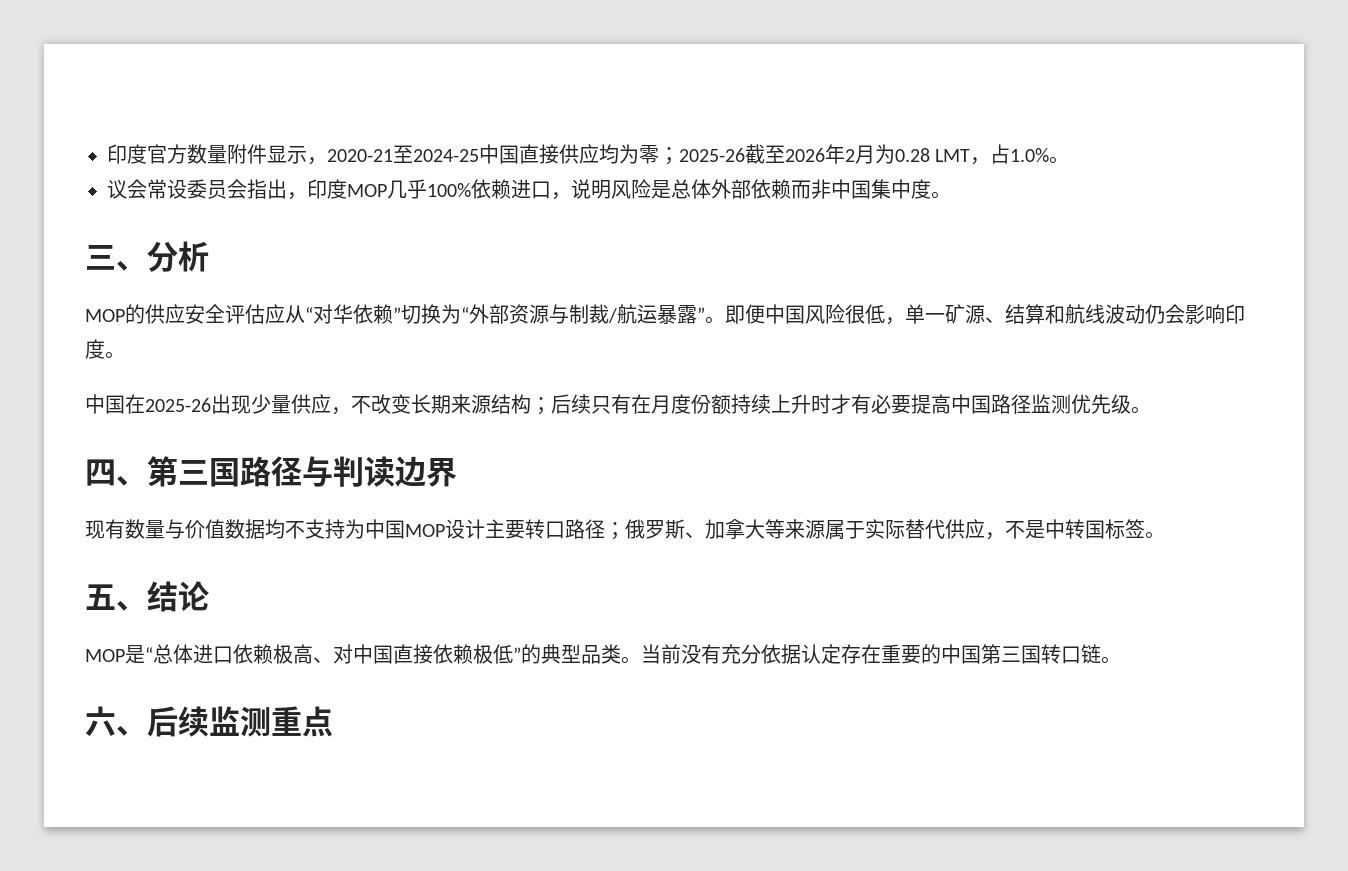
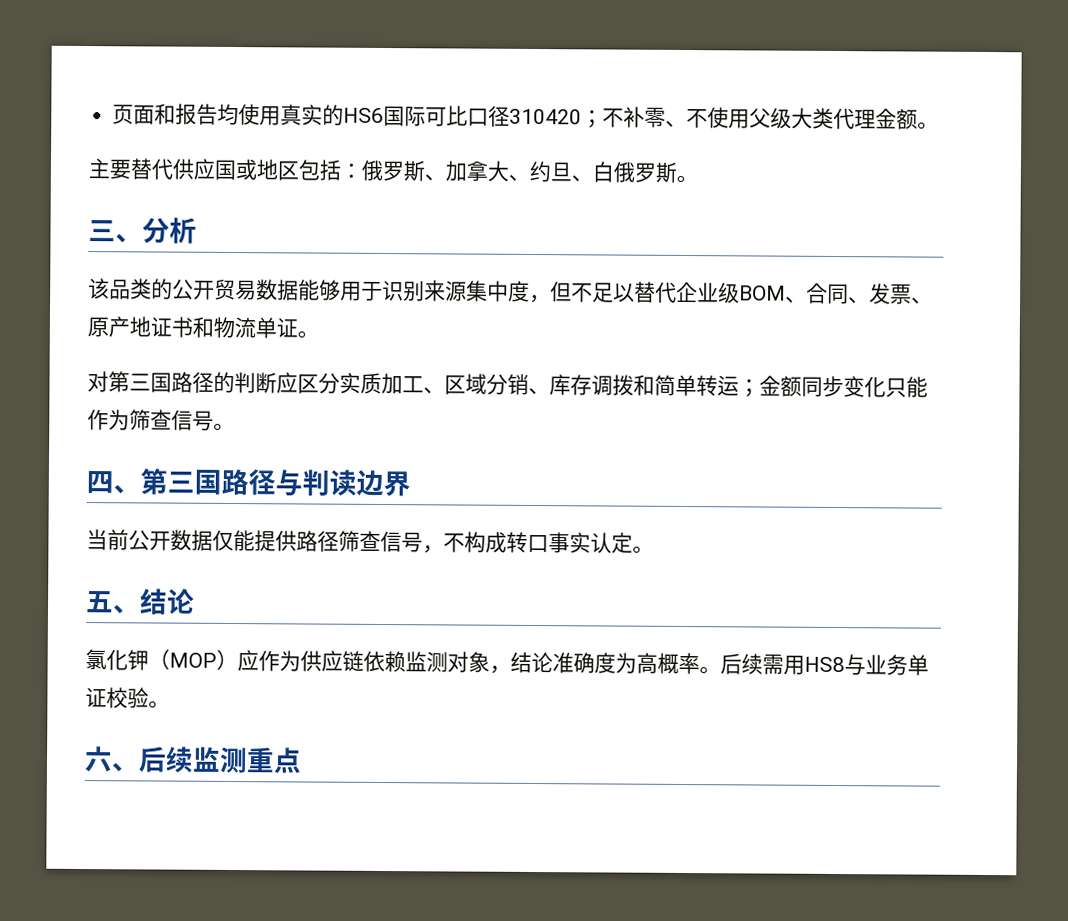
- 印度官方数量附件显示，2020-21至2024-25中国直接供应均为零；2025-26截至2026年2月为0.28 LMT，占1.0%。
- 议会常设委员会指出，印度MOP几乎100%依赖进口，说明风险是总体外部依赖而非中国集中度。
+ 页面和报告均使用真实的HS6国际可比口径310420；不补零、不使用父级大类代理金额。
+ 主要替代供应国或地区包括：俄罗斯、加拿大、约旦、白俄罗斯。
  三、分析
- MOP的供应安全评估应从“对华依赖”切换为“外部资源与制裁/航运暴露”。即便中国风险很低，单一矿源、结算和航线波动仍会影响印度。
- 中国在2025-26出现少量供应，不改变长期来源结构；后续只有在月度份额持续上升时才有必要提高中国路径监测优先级。
+ 该品类的公开贸易数据能够用于识别来源集中度，但不足以替代企业级BOM、合同、发票、原产地证书和物流单证。
+ 对第三国路径的判断应区分实质加工、区域分销、库存调拨和简单转运；金额同步变化只能作为筛查信号。
- 现有数量与价值数据均不支持为中国MOP设计主要转口路径；俄罗斯、加拿大等来源属于实际替代供应，不是中转国标签。
+ 当前公开数据仅能提供路径筛查信号，不构成转口事实认定。
  五、结论
- MOP是“总体进口依赖极高、对中国直接依赖极低”的典型品类。当前没有充分依据认定存在重要的中国第三国转口链。
+ 氯化钾（MOP）应作为供应链依赖监测对象，结论准确度为高概率。后续需用HS8与业务单证校验。

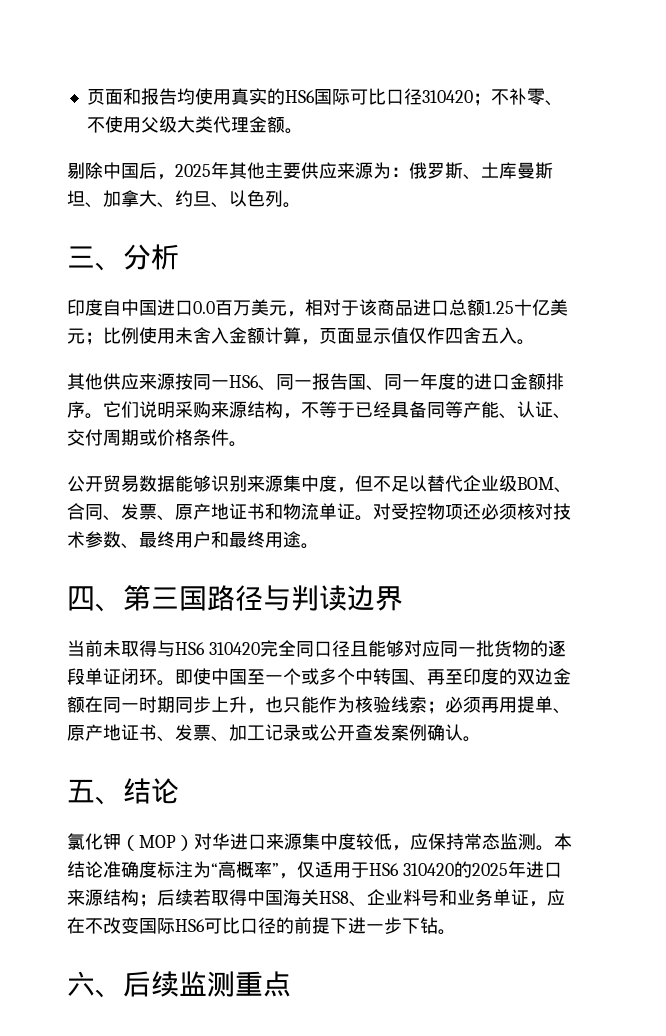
- 主要替代供应国或地区包括：俄罗斯、加拿大、约旦、白俄罗斯。
+ 剔除中国后，2025年其他主要供应来源为：俄罗斯、土库曼斯坦、加拿大、约旦、以色列。
- 该品类的公开贸易数据能够用于识别来源集中度，但不足以替代企业级BOM、合同、发票、原产地证书和物流单证。
- 对第三国路径的判断应区分实质加工、区域分销、库存调拨和简单转运；金额同步变化只能作为筛查信号。
+ 印度自中国进口0.0百万美元，相对于该商品进口总额1.25十亿美元；比例使用未舍入金额计算，页面显示值仅作四舍五入。
+ 其他供应来源按同一HS6、同一报告国、同一年度的进口金额排序。它们说明采购来源结构，不等于已经具备同等产能、认证、交付周期或价格条件。
+ 公开贸易数据能够识别来源集中度，但不足以替代企业级BOM、合同、发票、原产地证书和物流单证。对受控物项还必须核对技术参数、最终用户和最终用途。
- 当前公开数据仅能提供路径筛查信号，不构成转口事实认定。
+ 当前未取得与HS6 310420完全同口径且能够对应同一批货物的逐段单证闭环。即使中国至一个或多个中转国、再至印度的双边金额在同一时期同步上升，也只能作为核验线索；必须再用提单、原产地证书、发票、加工记录或公开查发案例确认。
- 氯化钾（MOP）应作为供应链依赖监测对象，结论准确度为高概率。后续需用HS8与业务单证校验。
+ 氯化钾（MOP）对华进口来源集中度较低，应保持常态监测。本结论准确度标注为“高概率”，仅适用于HS6 310420的2025年进口来源结构；后续若取得中国海关HS8、企业料号和业务单证，应在不改变国际HS6可比口径的前提下进一步下钻。

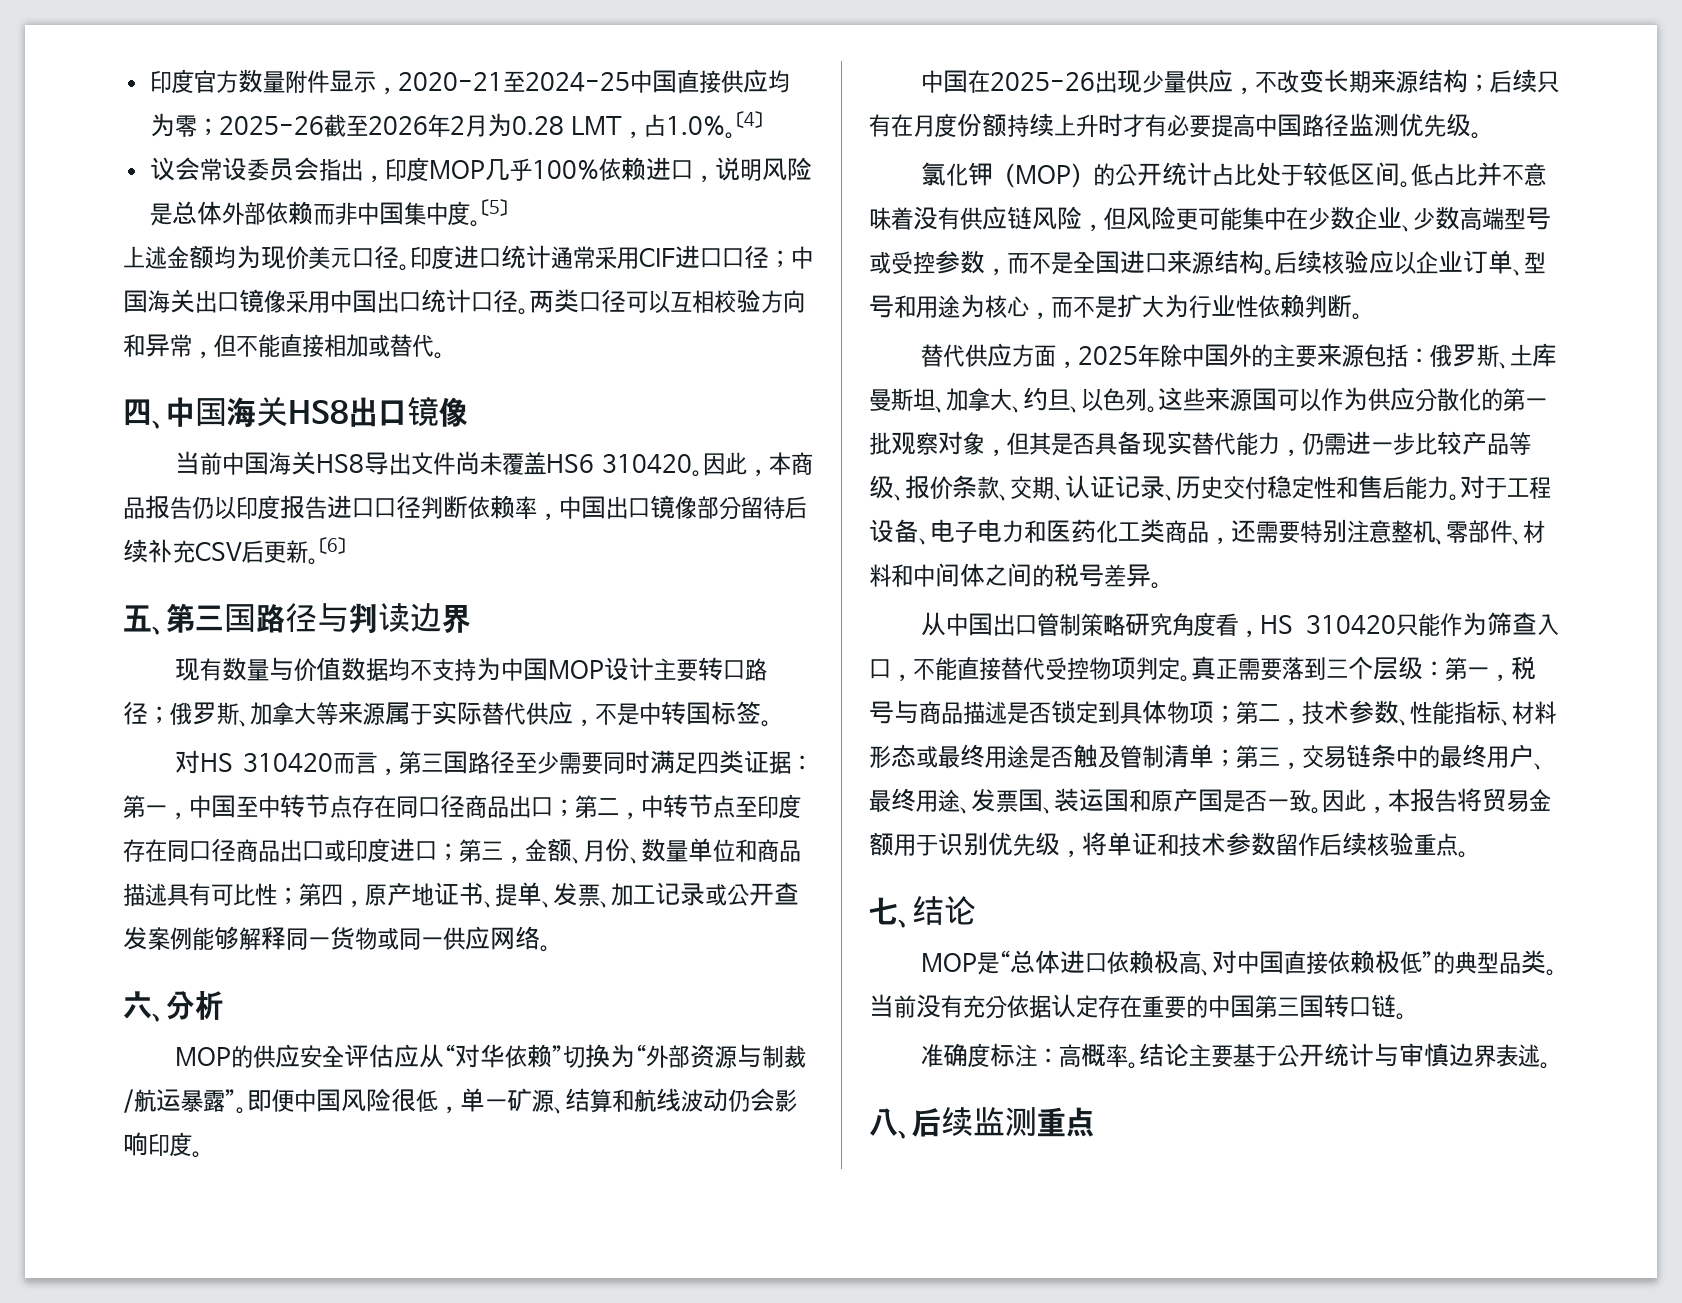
- 页面和报告均使用真实的HS6国际可比口径310420；不补零、不使用父级大类代理金额。
- 剔除中国后，2025年其他主要供应来源为：俄罗斯、土库曼斯坦、加拿大、约旦、以色列。
- 三、分析
- 印度自中国进口0.0百万美元，相对于该商品进口总额1.25十亿美元；比例使用未舍入金额计算，页面显示值仅作四舍五入。
- 其他供应来源按同一HS6、同一报告国、同一年度的进口金额排序。它们说明采购来源结构，不等于已经具备同等产能、认证、交付周期或价格条件。
- 公开贸易数据能够识别来源集中度，但不足以替代企业级BOM、合同、发票、原产地证书和物流单证。对受控物项还必须核对技术参数、最终用户和最终用途。
- 四、第三国路径与判读边界
- 当前未取得与HS6 310420完全同口径且能够对应同一批货物的逐段单证闭环。即使中国至一个或多个中转国、再至印度的双边金额在同一时期同步上升，也只能作为核验线索；必须再用提单、原产地证书、发票、加工记录或公开查发案例确认。
- 五、结论
+ 印度官方数量附件显示，2020-21至2024-25中国直接供应均为零；2025-26截至2026年2月为0.28 LMT，占1.0%。〔4〕
+ 议会常设委员会指出，印度MOP几乎100%依赖进口，说明风险是总体外部依赖而非中国集中度。〔5〕
+ 上述金额均为现价美元口径。印度进口统计通常采用CIF进口口径；中国海关出口镜像采用中国出口统计口径。两类口径可以互相校验方向和异常，但不能直接相加或替代。
+ 四、中国海关HS8出口镜像
+ 当前中国海关HS8导出文件尚未覆盖HS6 310420。因此，本商品报告仍以印度报告进口口径判断依赖率，中国出口镜像部分留待后续补充CSV后更新。〔6〕
+ 五、第三国路径与判读边界
+ 现有数量与价值数据均不支持为中国MOP设计主要转口路径；俄罗斯、加拿大等来源属于实际替代供应，不是中转国标签。
+ 对HS 310420而言，第三国路径至少需要同时满足四类证据：第一，中国至中转节点存在同口径商品出口；第二，中转节点至印度存在同口径商品出口或印度进口；第三，金额、月份、数量单位和商品描述具有可比性；第四，原产地证书、提单、发票、加工记录或公开查发案例能够解释同一货物或同一供应网络。
+ 六、分析
+ MOP的供应安全评估应从“对华依赖”切换为“外部资源与制裁/航运暴露”。即便中国风险很低，单一矿源、结算和航线波动仍会影响印度。
+ 中国在2025-26出现少量供应，不改变长期来源结构；后续只有在月度份额持续上升时才有必要提高中国路径监测优先级。
+ 氯化钾（MOP）的公开统计占比处于较低区间。低占比并不意味着没有供应链风险，但风险更可能集中在少数企业、少数高端型号或受控参数，而不是全国进口来源结构。后续核验应以企业订单、型号和用途为核心，而不是扩大为行业性依赖判断。
+ 替代供应方面，2025年除中国外的主要来源包括：俄罗斯、土库曼斯坦、加拿大、约旦、以色列。这些来源国可以作为供应分散化的第一批观察对象，但其是否具备现实替代能力，仍需进一步比较产品等级、报价条款、交期、认证记录、历史交付稳定性和售后能力。对于工程设备、电子电力和医药化工类商品，还需要特别注意整机、零部件、材料和中间体之间的税号差异。
+ 从中国出口管制策略研究角度看，HS 310420只能作为筛查入口，不能直接替代受控物项判定。真正需要落到三个层级：第一，税号与商品描述是否锁定到具体物项；第二，技术参数、性能指标、材料形态或最终用途是否触及管制清单；第三，交易链条中的最终用户、最终用途、发票国、装运国和原产国是否一致。因此，本报告将贸易金额用于识别优先级，将单证和技术参数留作后续核验重点。
+ 七、结论
- 氯化钾（MOP）对华进口来源集中度较低，应保持常态监测。本结论准确度标注为“高概率”，仅适用于HS6 310420的2025年进口来源结构；后续若取得中国海关HS8、企业料号和业务单证，应在不改变国际HS6可比口径的前提下进一步下钻。
- 六、后续监测重点
+ MOP是“总体进口依赖极高、对中国直接依赖极低”的典型品类。当前没有充分依据认定存在重要的中国第三国转口链。
+ 准确度标注：高概率。结论主要基于公开统计与审慎边界表述。
+ 八、后续监测重点

